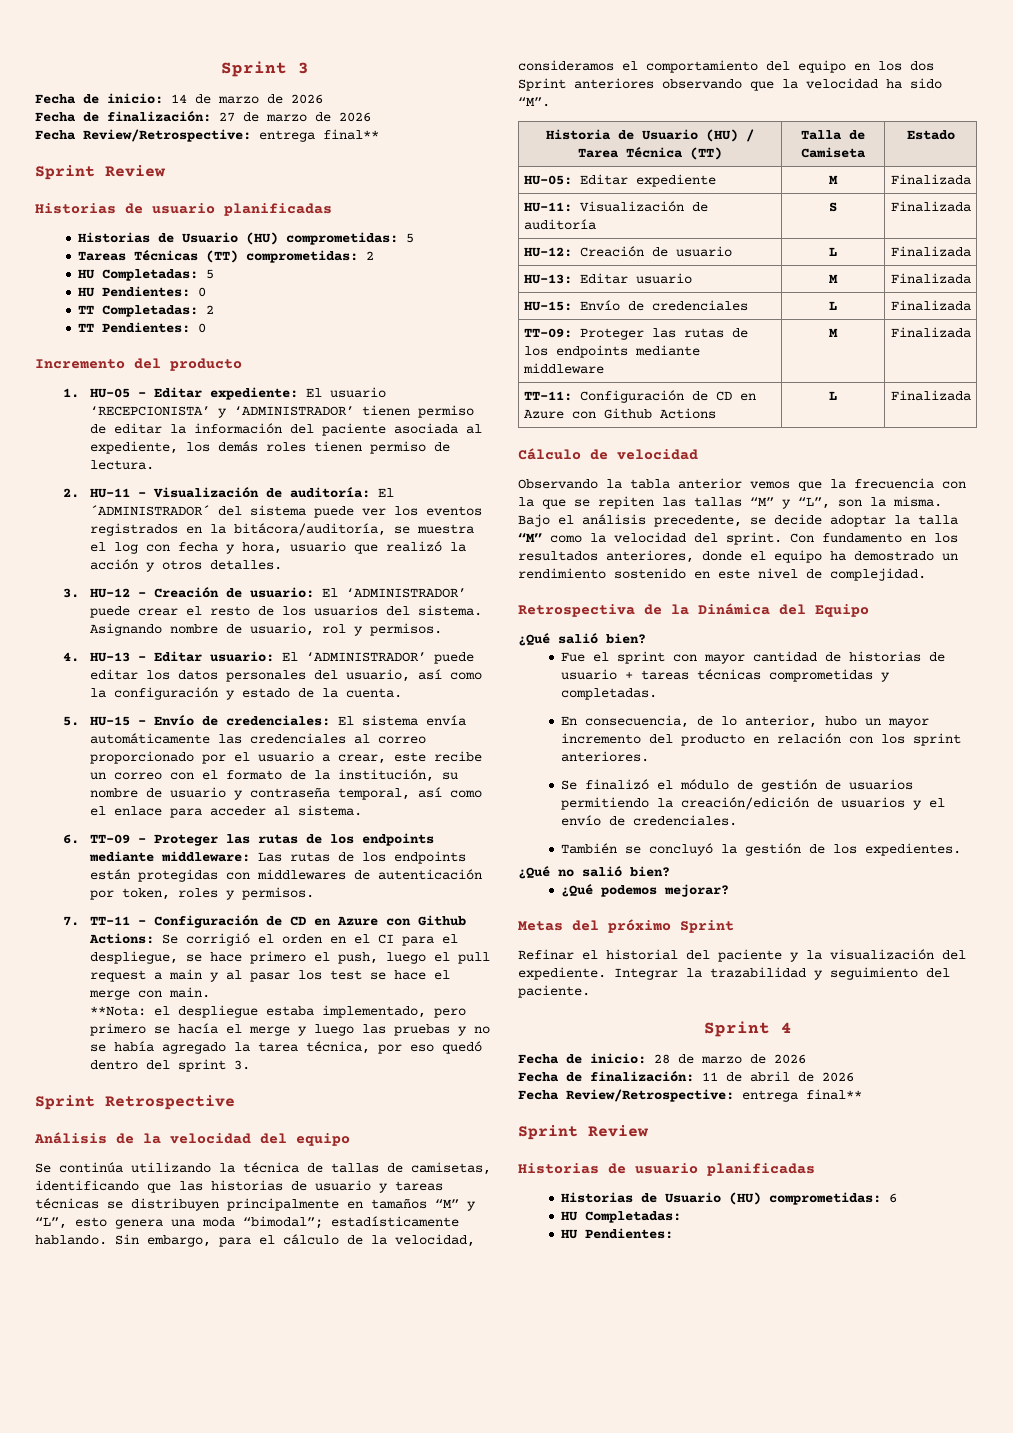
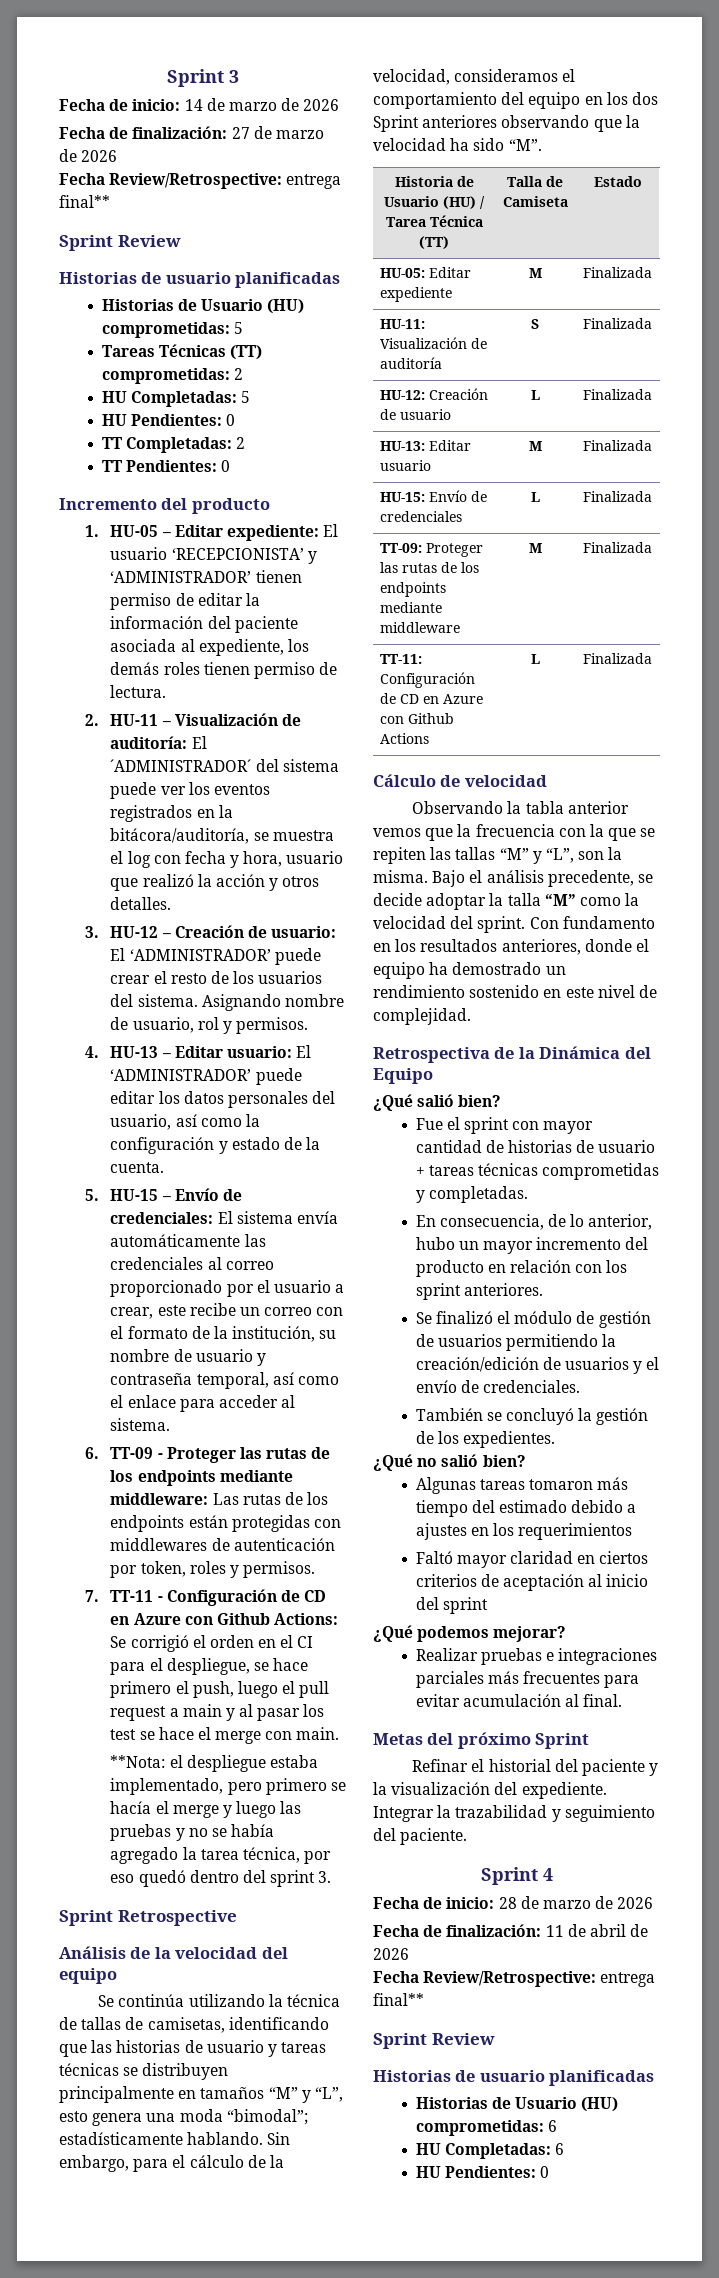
+ Algunas tareas tomaron más tiempo del estimado debido a ajustes en los requerimientos
+ Faltó mayor claridad en ciertos criterios de aceptación al inicio del sprint
  ¿Qué podemos mejorar?
+ Realizar pruebas e integraciones parciales más frecuentes para evitar acumulación al final.
  Historias de Usuario (HU) comprometidas: 6
- HU Completadas:
- HU Pendientes:
+ HU Completadas: 6
+ HU Pendientes: 0

